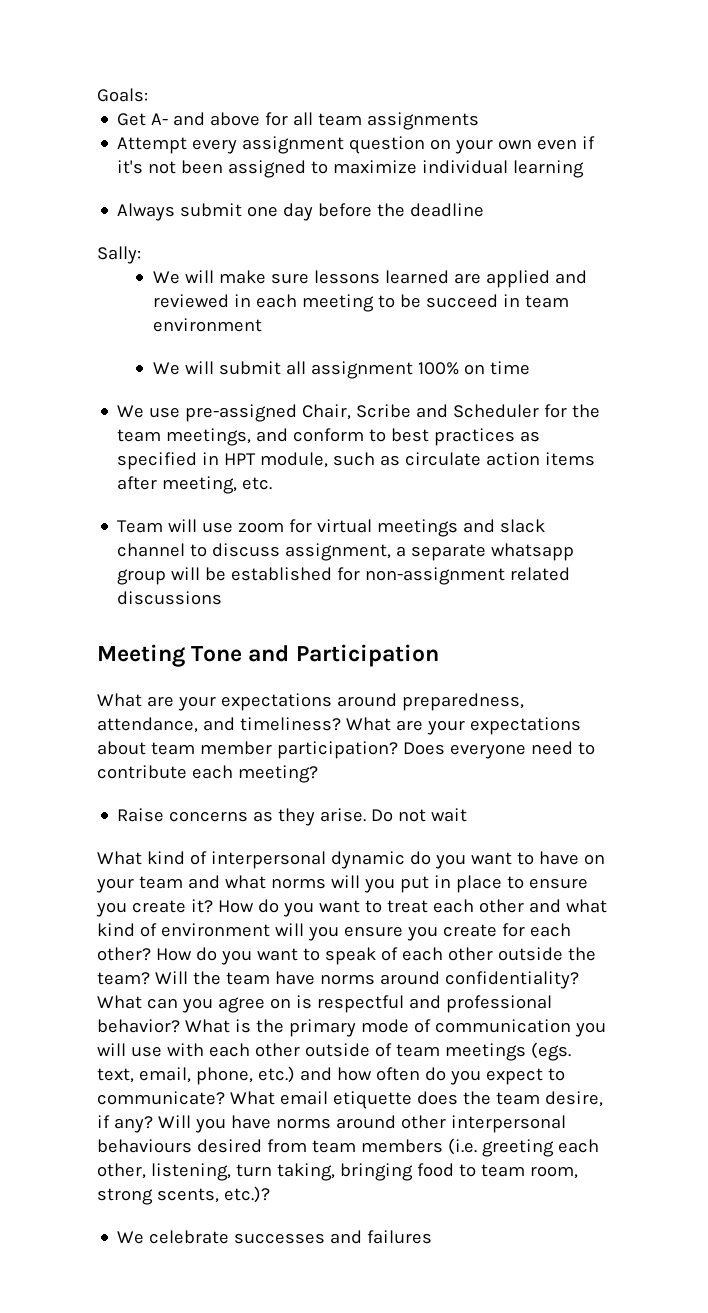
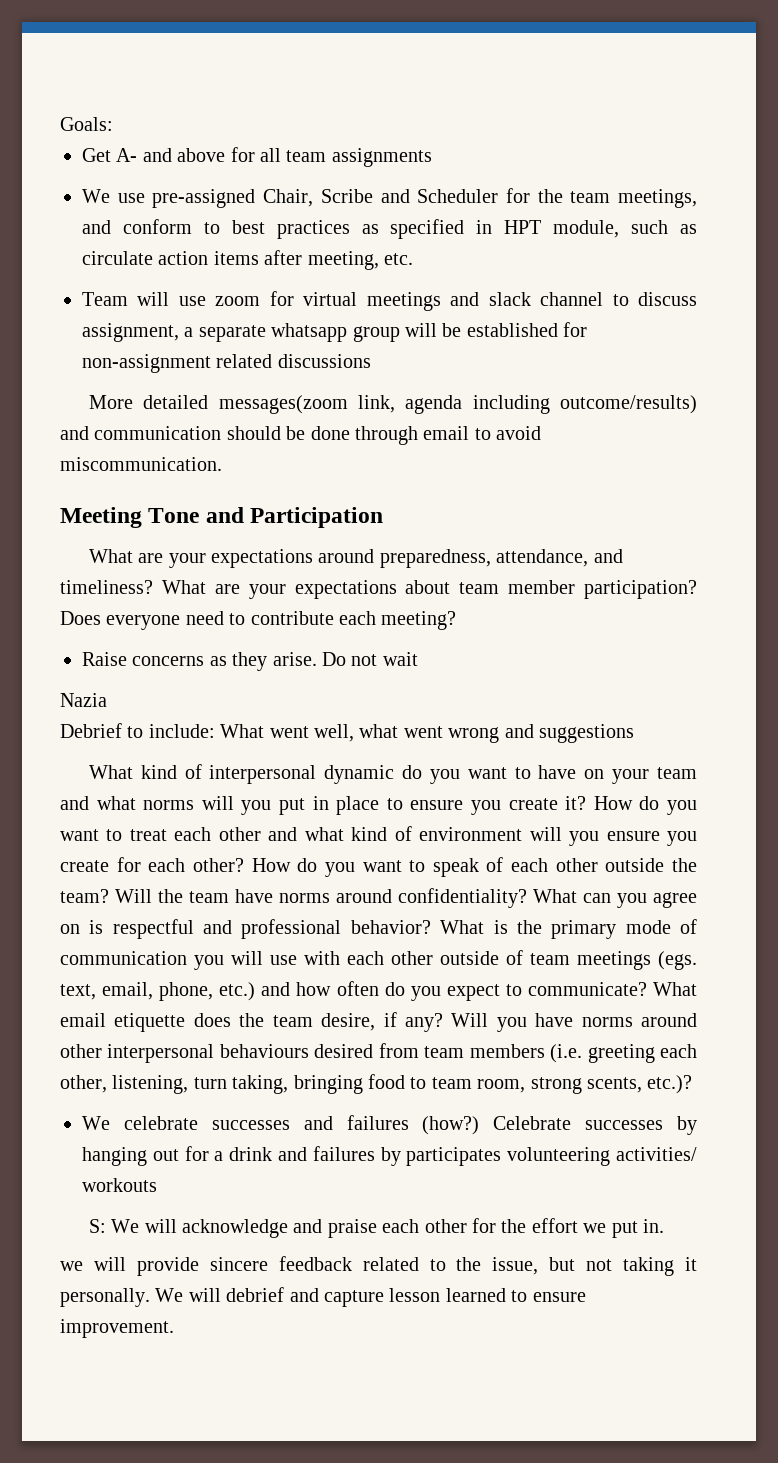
- Attempt every assignment question on your own even if it's not been assigned to maximize individual learning
- Always submit one day before the deadline
- Sally:
- We will make sure lessons learned are applied and reviewed in each meeting to be succeed in team environment
- We will submit all assignment 100% on time
+ More detailed messages(zoom link, agenda including outcome/results) and communication should be done through email to avoid miscommunication.
+ Nazia
+ Debrief to include: What went well, what went wrong and suggestions
- We celebrate successes and failures
+ We celebrate successes and failures (how?) Celebrate successes by hanging out for a drink and failures by participates volunteering activities/ workouts
+ S: We will acknowledge and praise each other for the effort we put in.
+ we will provide sincere feedback related to the issue, but not taking it personally. We will debrief and capture lesson learned to ensure improvement.

